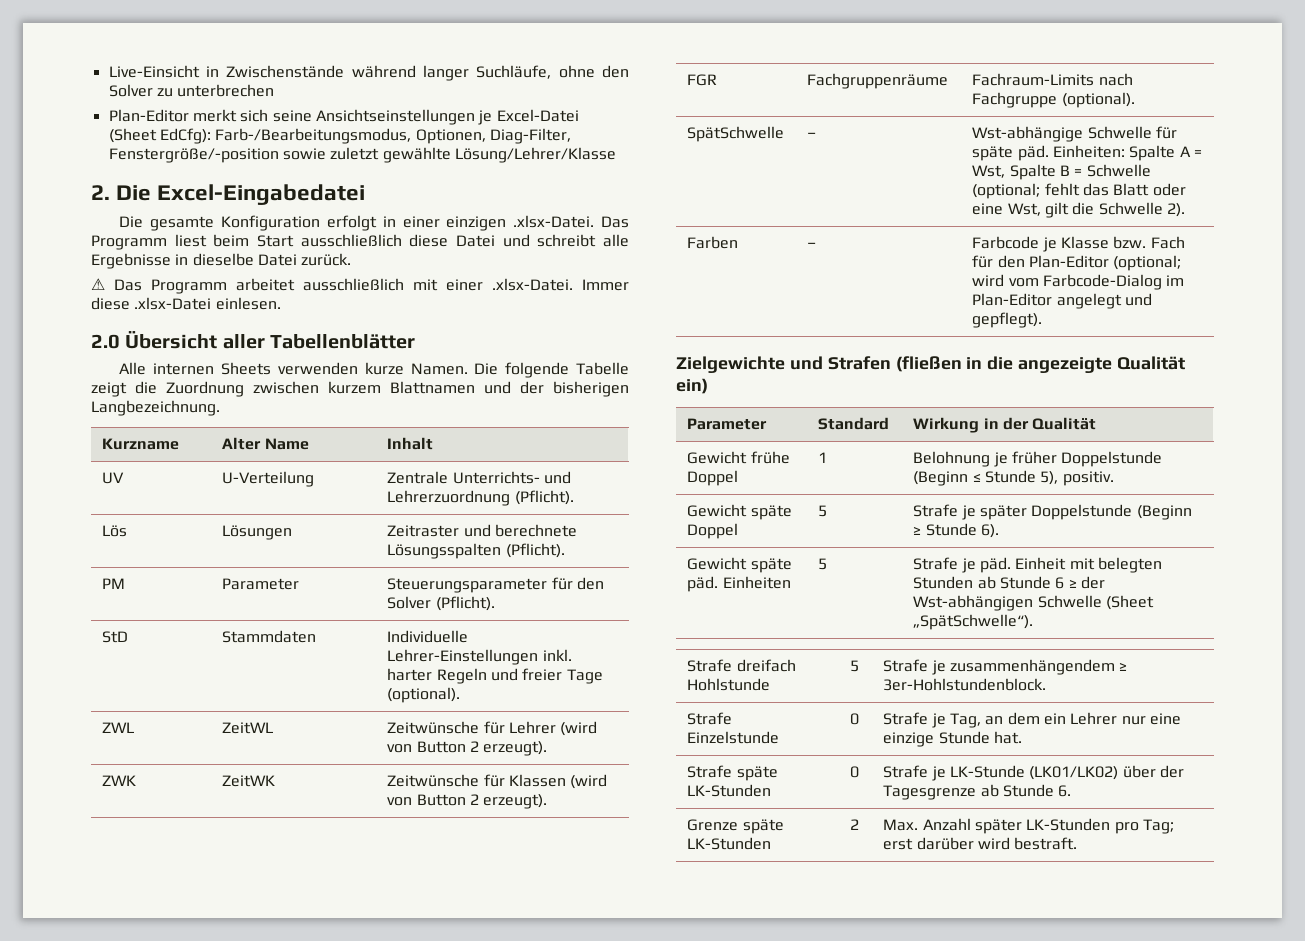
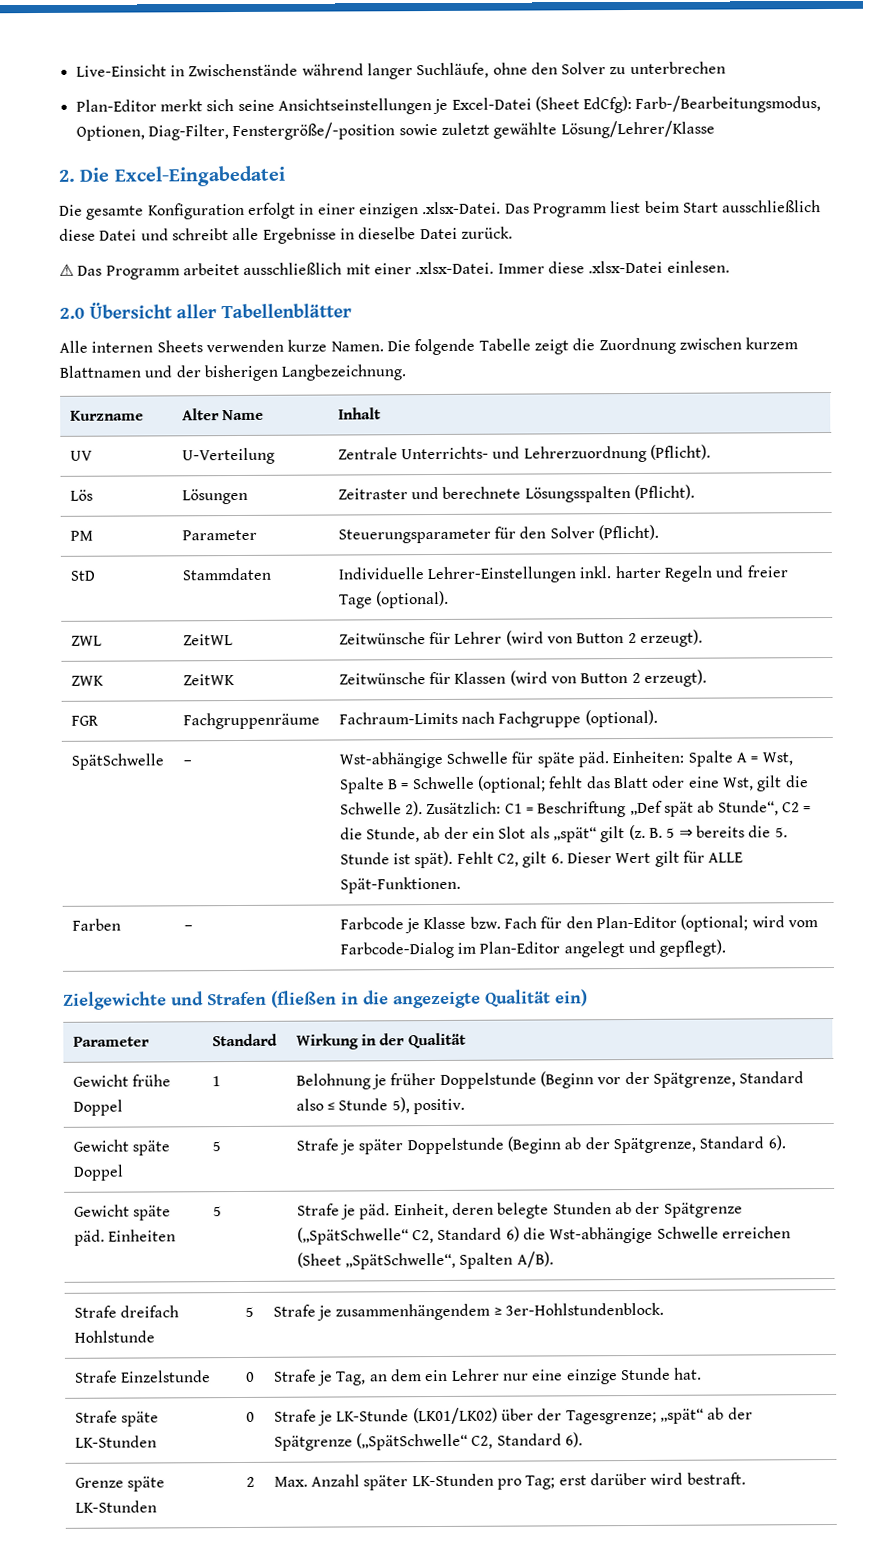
+ Zusätzlich: C1 = Beschriftung „Def spät ab Stunde“, C2 = die Stunde, ab der ein Slot als „spät“ gilt (z. B. 5 ⇒ bereits die 5. Stunde ist spät). Fehlt C2, gilt 6. Dieser Wert gilt für ALLE Spät-Funktionen.
- Gewicht frühe Doppel | 1 | Belohnung je früher Doppelstunde (Beginn ≤ Stunde 5), positiv.
+ Gewicht frühe Doppel | 1 | Belohnung je früher Doppelstunde (Beginn vor der Spätgrenze, Standard also ≤ Stunde 5), positiv.
- Gewicht späte Doppel | 5 | Strafe je später Doppelstunde (Beginn ≥ Stunde 6).
+ Gewicht späte Doppel | 5 | Strafe je später Doppelstunde (Beginn ab der Spätgrenze, Standard 6).
- Gewicht späte päd. Einheiten | 5 | Strafe je päd. Einheit mit belegten Stunden ab Stunde 6 ≥ der Wst-abhängigen Schwelle (Sheet „SpätSchwelle“).
+ Gewicht späte päd. Einheiten | 5 | Strafe je päd. Einheit, deren belegte Stunden ab der Spätgrenze („SpätSchwelle“ C2, Standard 6) die Wst-abhängige Schwelle erreichen (Sheet „SpätSchwelle“, Spalten A/B).
- Strafe späte LK-Stunden | 0 | Strafe je LK-Stunde (LK01/LK02) über der Tagesgrenze ab Stunde 6.
+ Strafe späte LK-Stunden | 0 | Strafe je LK-Stunde (LK01/LK02) über der Tagesgrenze; „spät“ ab der Spätgrenze („SpätSchwelle“ C2, Standard 6).

